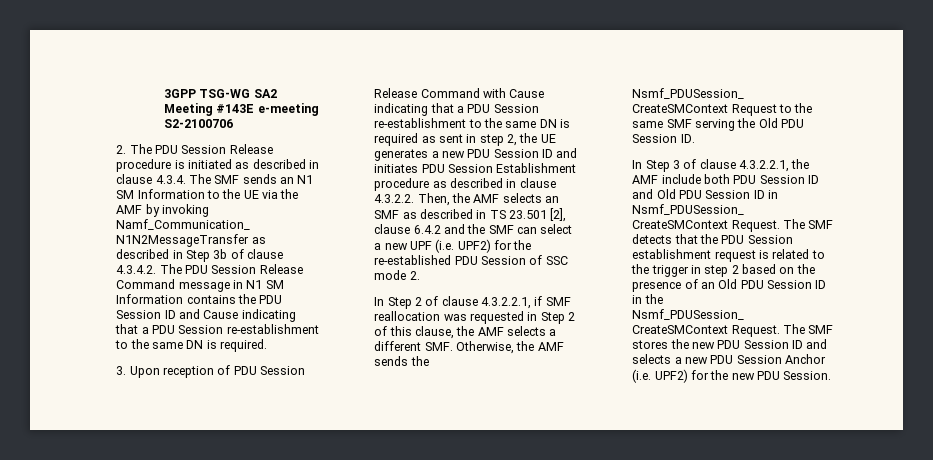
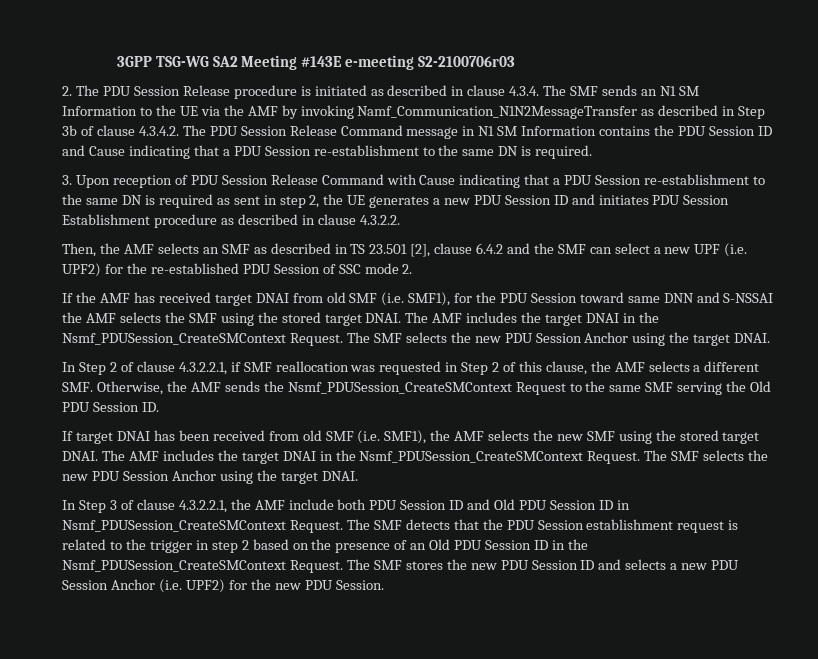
- 3GPP TSG-WG SA2 Meeting #143E e-meeting S2-2100706
+ 3GPP TSG-WG SA2 Meeting #143E e-meeting S2-2100706r03
- 3. Upon reception of PDU Session Release Command with Cause indicating that a PDU Session re-establishment to the same DN is required as sent in step 2, the UE generates a new PDU Session ID and initiates PDU Session Establishment procedure as described in clause 4.3.2.2. Then, the AMF selects an SMF as described in TS 23.501 [2], clause 6.4.2 and the SMF can select a new UPF (i.e. UPF2) for the re-established PDU Session of SSC mode 2.
+ 3. Upon reception of PDU Session Release Command with Cause indicating that a PDU Session re-establishment to the same DN is required as sent in step 2, the UE generates a new PDU Session ID and initiates PDU Session Establishment procedure as described in clause 4.3.2.2.
+ Then, the AMF selects an SMF as described in TS 23.501 [2], clause 6.4.2 and the SMF can select a new UPF (i.e. UPF2) for the re-established PDU Session of SSC mode 2.
+ If the AMF has received target DNAI from old SMF (i.e. SMF1), for the PDU Session toward same DNN and S-NSSAI the AMF selects the SMF using the stored target DNAI. The AMF includes the target DNAI in the Nsmf_PDUSession_CreateSMContext Request. The SMF selects the new PDU Session Anchor using the target DNAI.
+ If target DNAI has been received from old SMF (i.e. SMF1), the AMF selects the new SMF using the stored target DNAI. The AMF includes the target DNAI in the Nsmf_PDUSession_CreateSMContext Request. The SMF selects the new PDU Session Anchor using the target DNAI.

